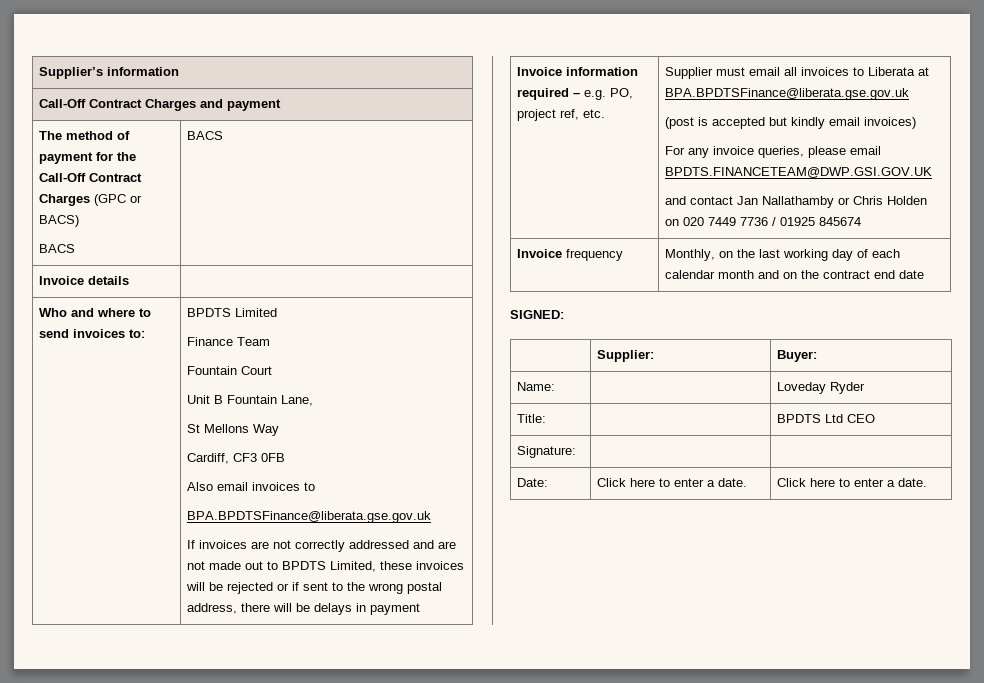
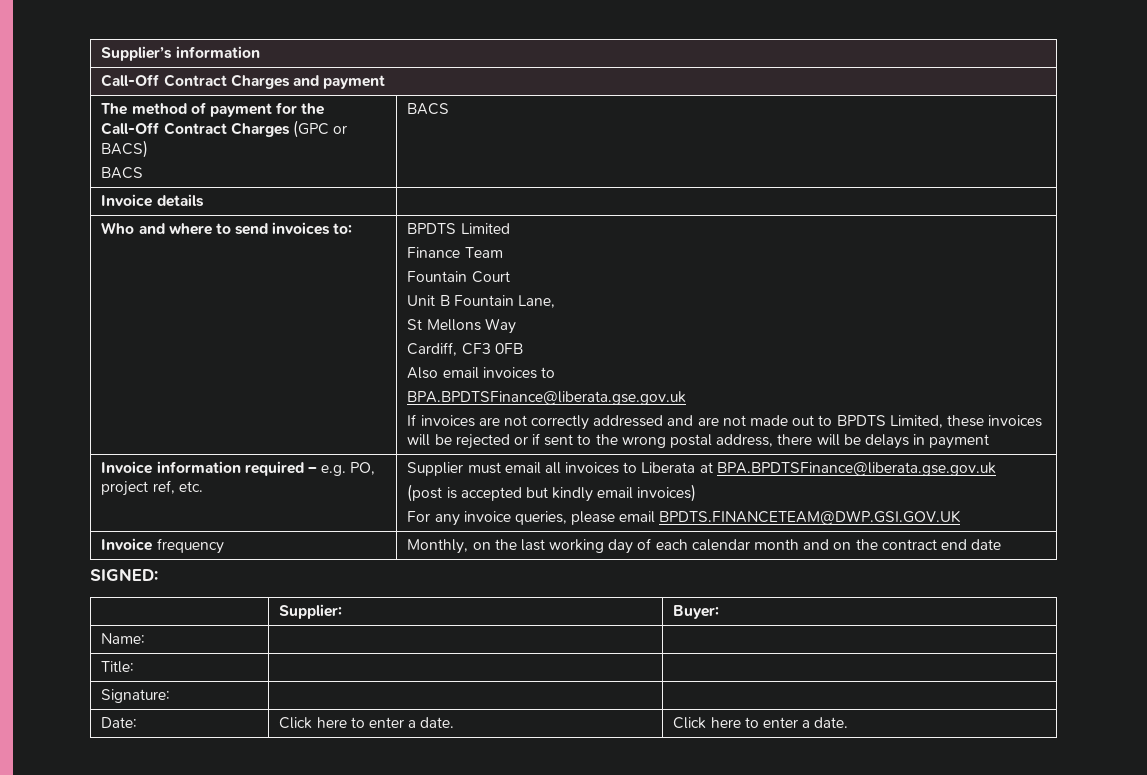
- and contact Jan Nallathamby or Chris Holden on 020 7449 7736 / 01925 845674
- Name: | | Loveday Ryder
+ Name: | |
- Title: | | BPDTS Ltd CEO
+ Title: | |

